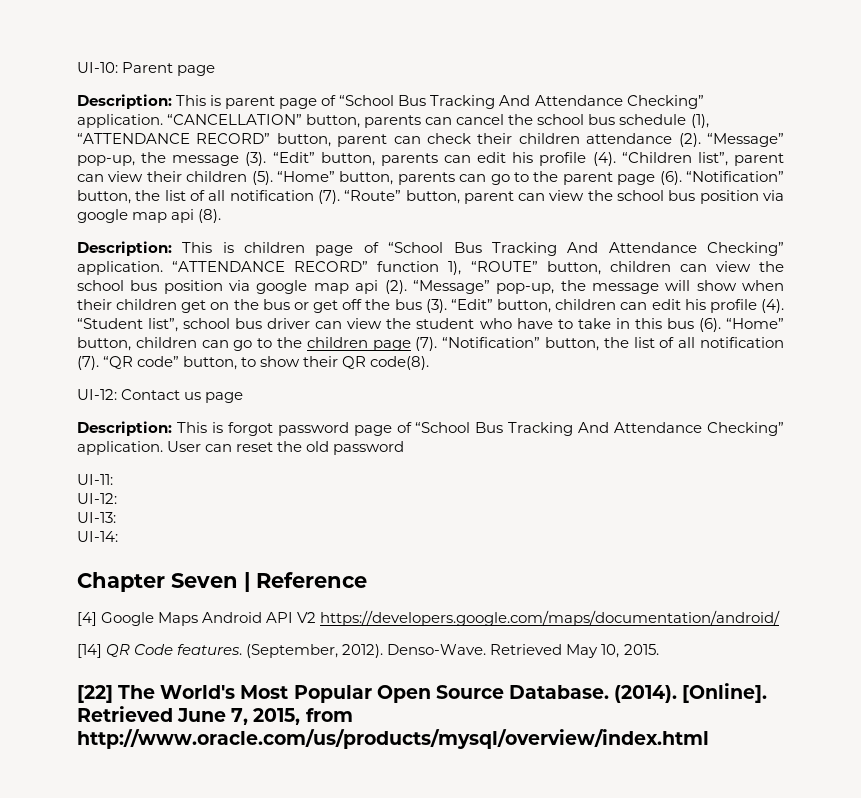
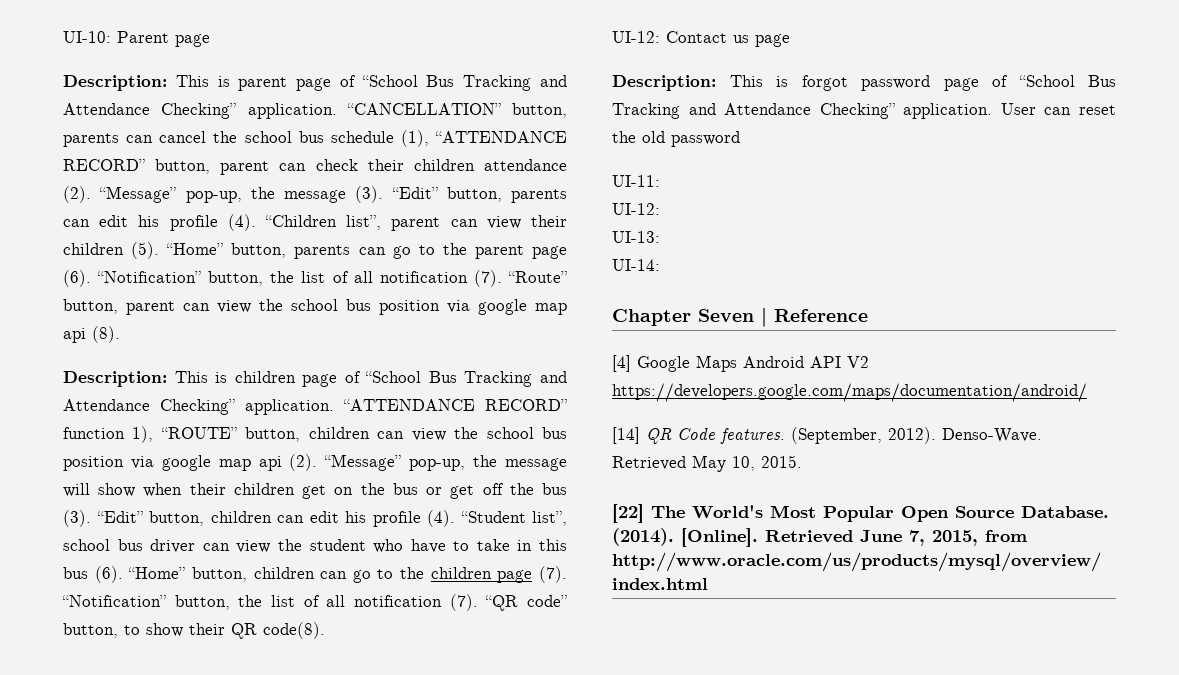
- Description: This is parent page of “School Bus Tracking And Attendance Checking” application.
+ Description: This is parent page of “School Bus Tracking and Attendance Checking” application.
- Description: This is children page of “School Bus Tracking And Attendance Checking” application.
+ Description: This is children page of “School Bus Tracking and Attendance Checking” application.
- Description: This is forgot password page of “School Bus Tracking And Attendance Checking” application.
+ Description: This is forgot password page of “School Bus Tracking and Attendance Checking” application.

